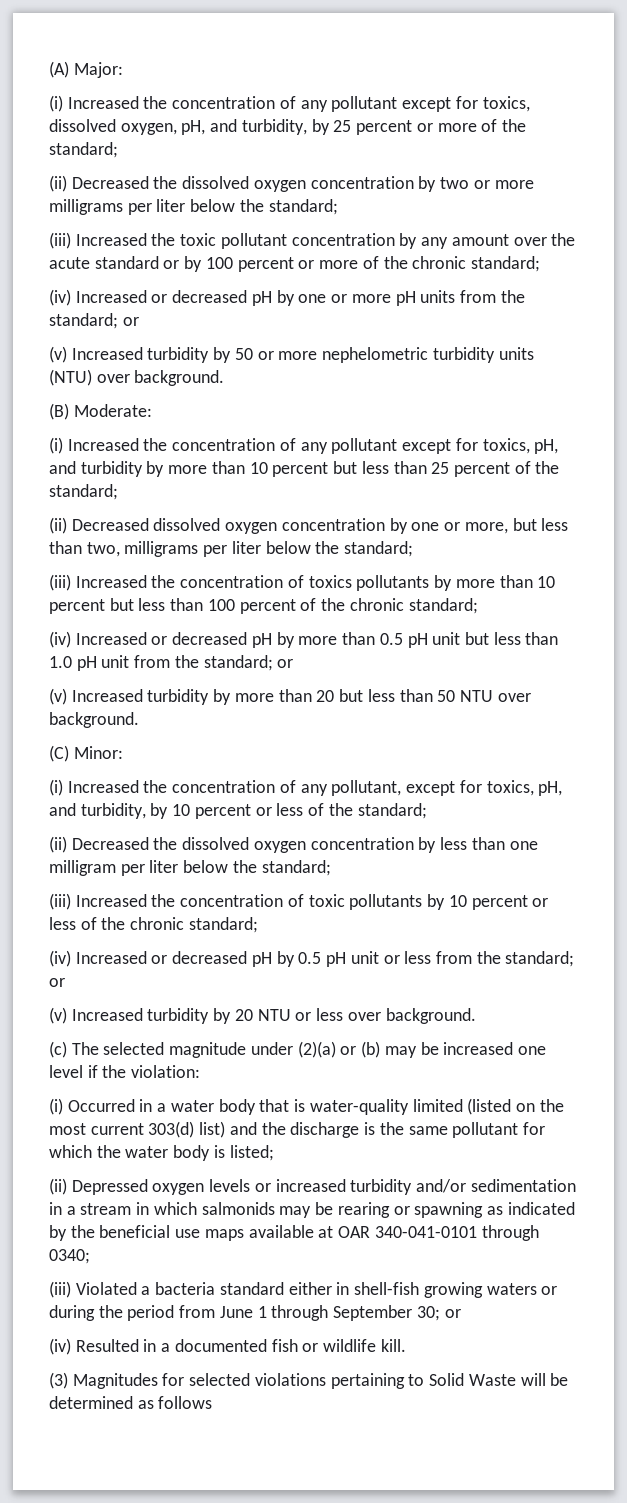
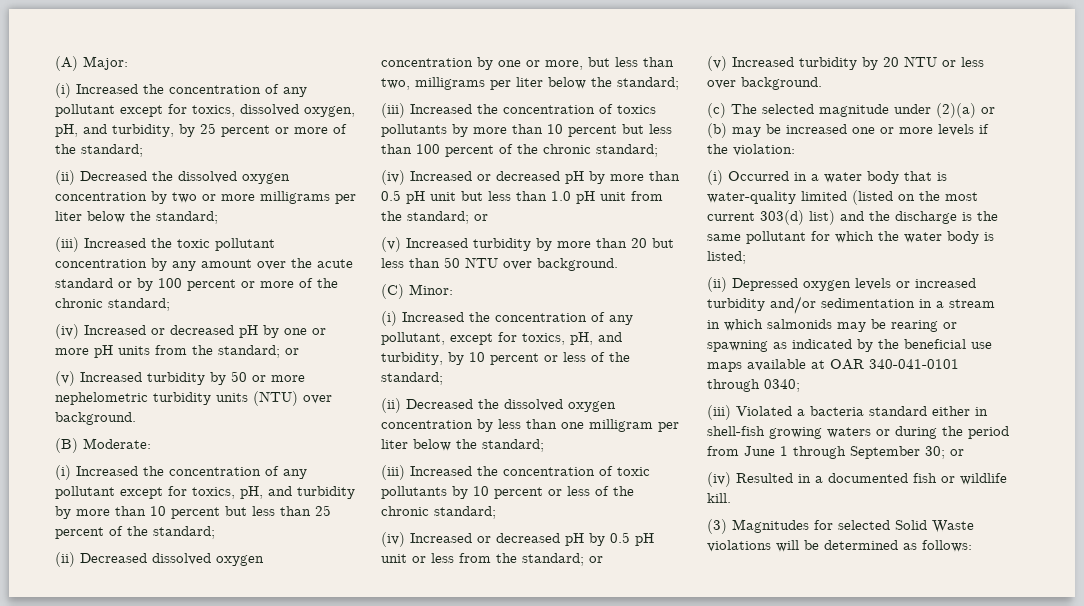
- (c) The selected magnitude under (2)(a) or (b) may be increased one level if the violation:
+ (c) The selected magnitude under (2)(a) or (b) may be increased one or more levels if the violation:
- (3) Magnitudes for selected violations pertaining to Solid Waste will be determined as follows
+ (3) Magnitudes for selected Solid Waste violations will be determined as follows:

